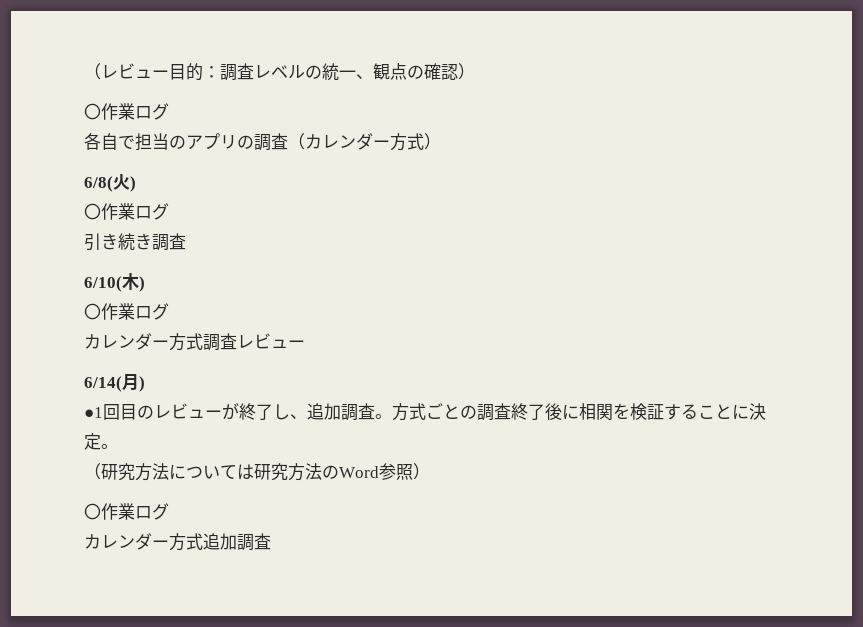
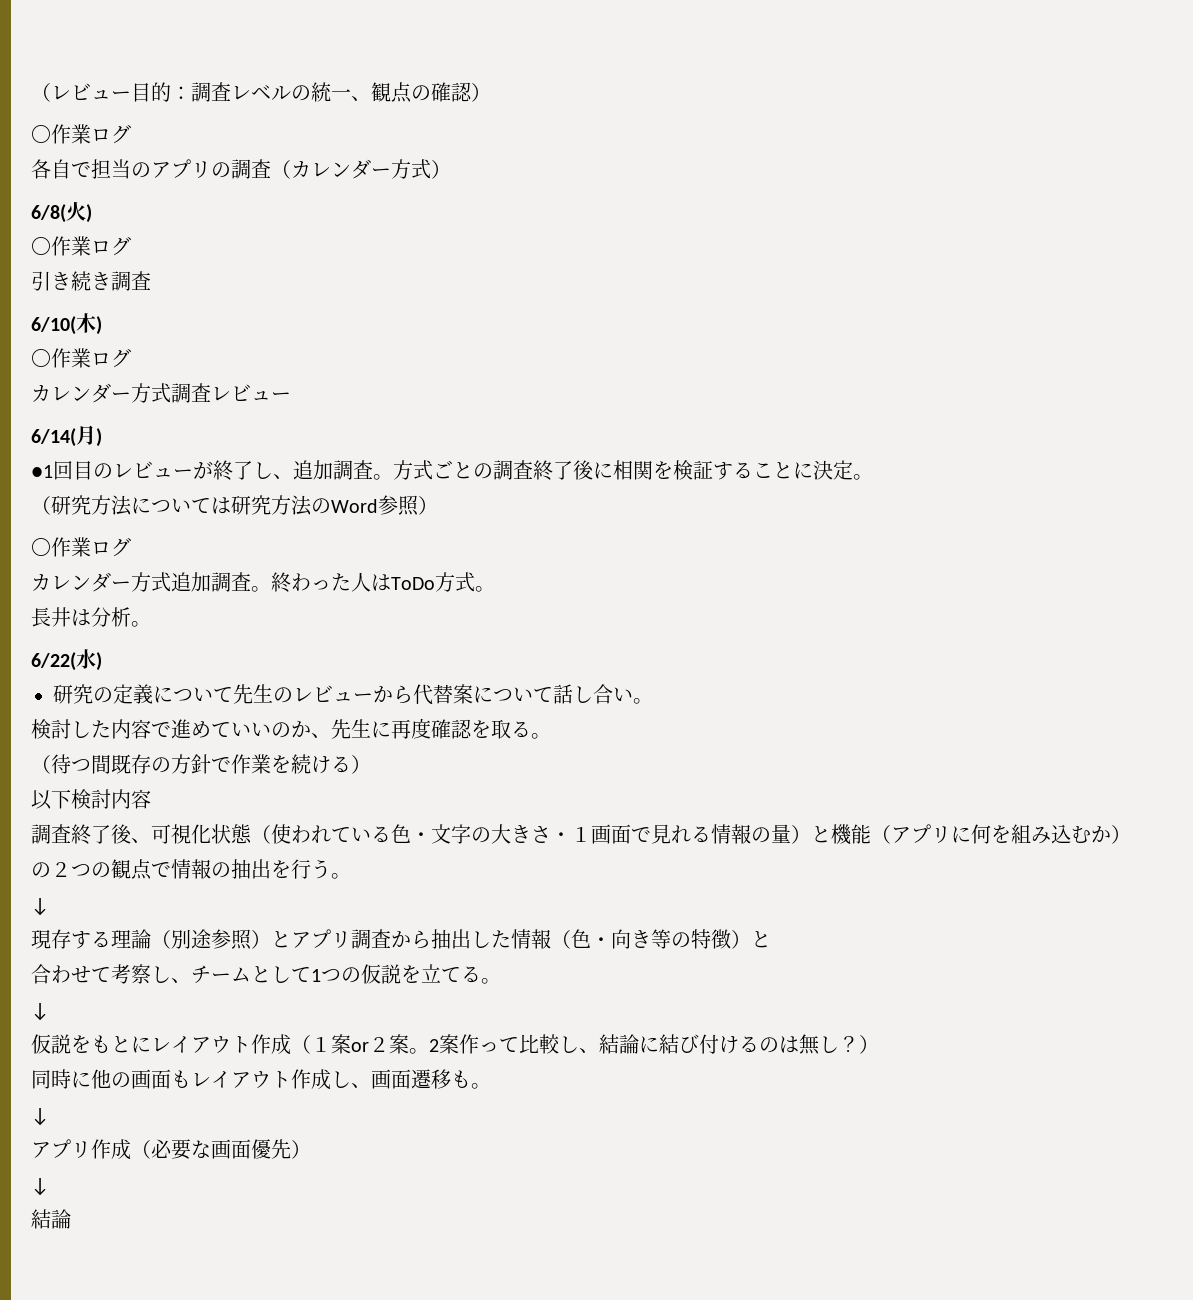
- カレンダー方式追加調査
+ カレンダー方式追加調査。終わった人はToDo方式。
+ 長井は分析。
+ 6/22(水)
+ 研究の定義について先生のレビューから代替案について話し合い。
+ 検討した内容で進めていいのか、先生に再度確認を取る。
+ （待つ間既存の方針で作業を続ける）
+ 以下検討内容
+ 調査終了後、可視化状態（使われている色・文字の大きさ・１画面で見れる情報の量）と機能（アプリに何を組み込むか）の２つの観点で情報の抽出を行う。
+ ↓
+ 現存する理論（別途参照）とアプリ調査から抽出した情報（色・向き等の特徴）と
+ 合わせて考察し、チームとして1つの仮説を立てる。
+ ↓
+ 仮説をもとにレイアウト作成（１案or２案。2案作って比較し、結論に結び付けるのは無し？）
+ 同時に他の画面もレイアウト作成し、画面遷移も。
+ ↓
+ アプリ作成（必要な画面優先）
+ ↓
+ 結論

